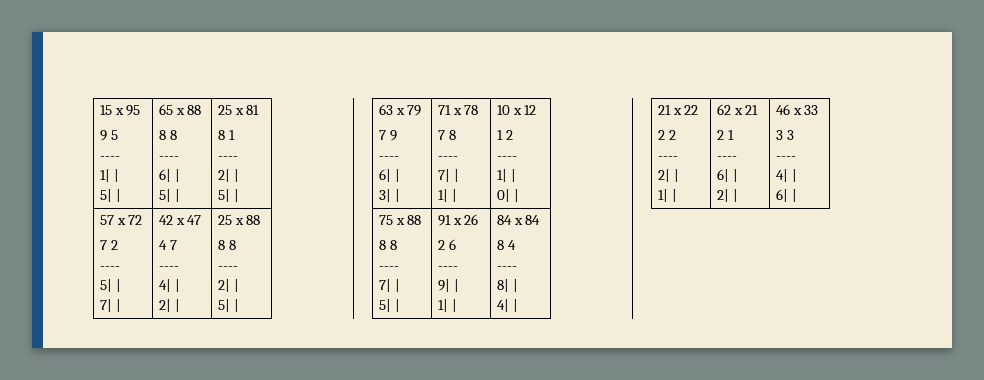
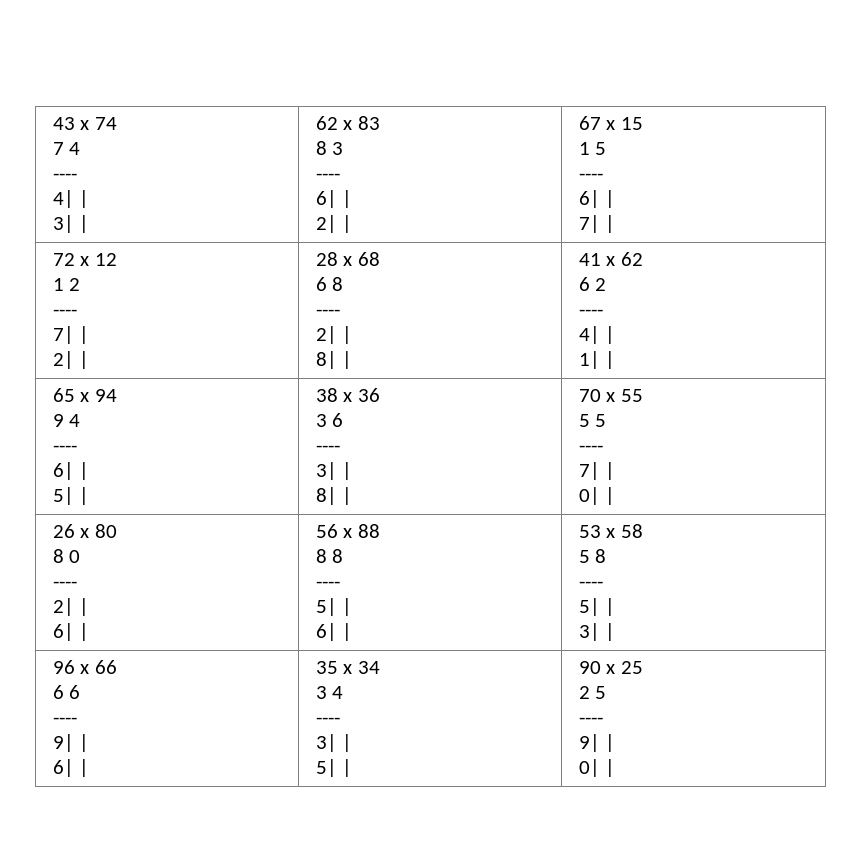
- 15 x 95
- 9 5
+ 43 x 74
+ 7 4
  ----
+ 4| |
+ 3| | | 62 x 83
+ 8 3
+ ----
+ 6| |
+ 2| | | 67 x 15
+ 1 5
+ ----
+ 6| |
+ 7| |
+ 72 x 12
+ 1 2
+ ----
+ 7| |
+ 2| | | 28 x 68
+ 6 8
+ ----
+ 2| |
+ 8| | | 41 x 62
+ 6 2
+ ----
+ 4| |
  1| |
- 5| | | 65 x 88
+ 65 x 94
+ 9 4
+ ----
+ 6| |
+ 5| | | 38 x 36
+ 3 6
+ ----
+ 3| |
+ 8| | | 70 x 55
+ 5 5
+ ----
+ 7| |
+ 0| |
+ 26 x 80
+ 8 0
+ ----
+ 2| |
+ 6| | | 56 x 88
  8 8
  ----
- 6| |
- 5| | | 25 x 81
- 8 1
- ----
- 2| |
  5| |
- 57 x 72
- 7 2
+ 6| | | 53 x 58
+ 5 8
  ----
  5| |
- 7| | | 42 x 47
- 4 7
- ----
- 4| |
- 2| | | 25 x 88
- 8 8
- ----
- 2| |
- 5| |
- 63 x 79
- 7 9
- ----
- 6| |
- 3| | | 71 x 78
- 7 8
- ----
- 7| |
- 1| | | 10 x 12
- 1 2
- ----
- 1| |
- 0| |
- 75 x 88
- 8 8
- ----
- 7| |
- 5| | | 91 x 26
- 2 6
+ 3| |
+ 96 x 66
+ 6 6
  ----
  9| |
- 1| | | 84 x 84
- 8 4
+ 6| | | 35 x 34
+ 3 4
  ----
- 8| |
- 4| |
- 21 x 22
- 2 2
+ 3| |
+ 5| | | 90 x 25
+ 2 5
  ----
- 2| |
- 1| | | 62 x 21
- 2 1
- ----
- 6| |
- 2| | | 46 x 33
- 3 3
- ----
- 4| |
- 6| |
+ 9| |
+ 0| |

